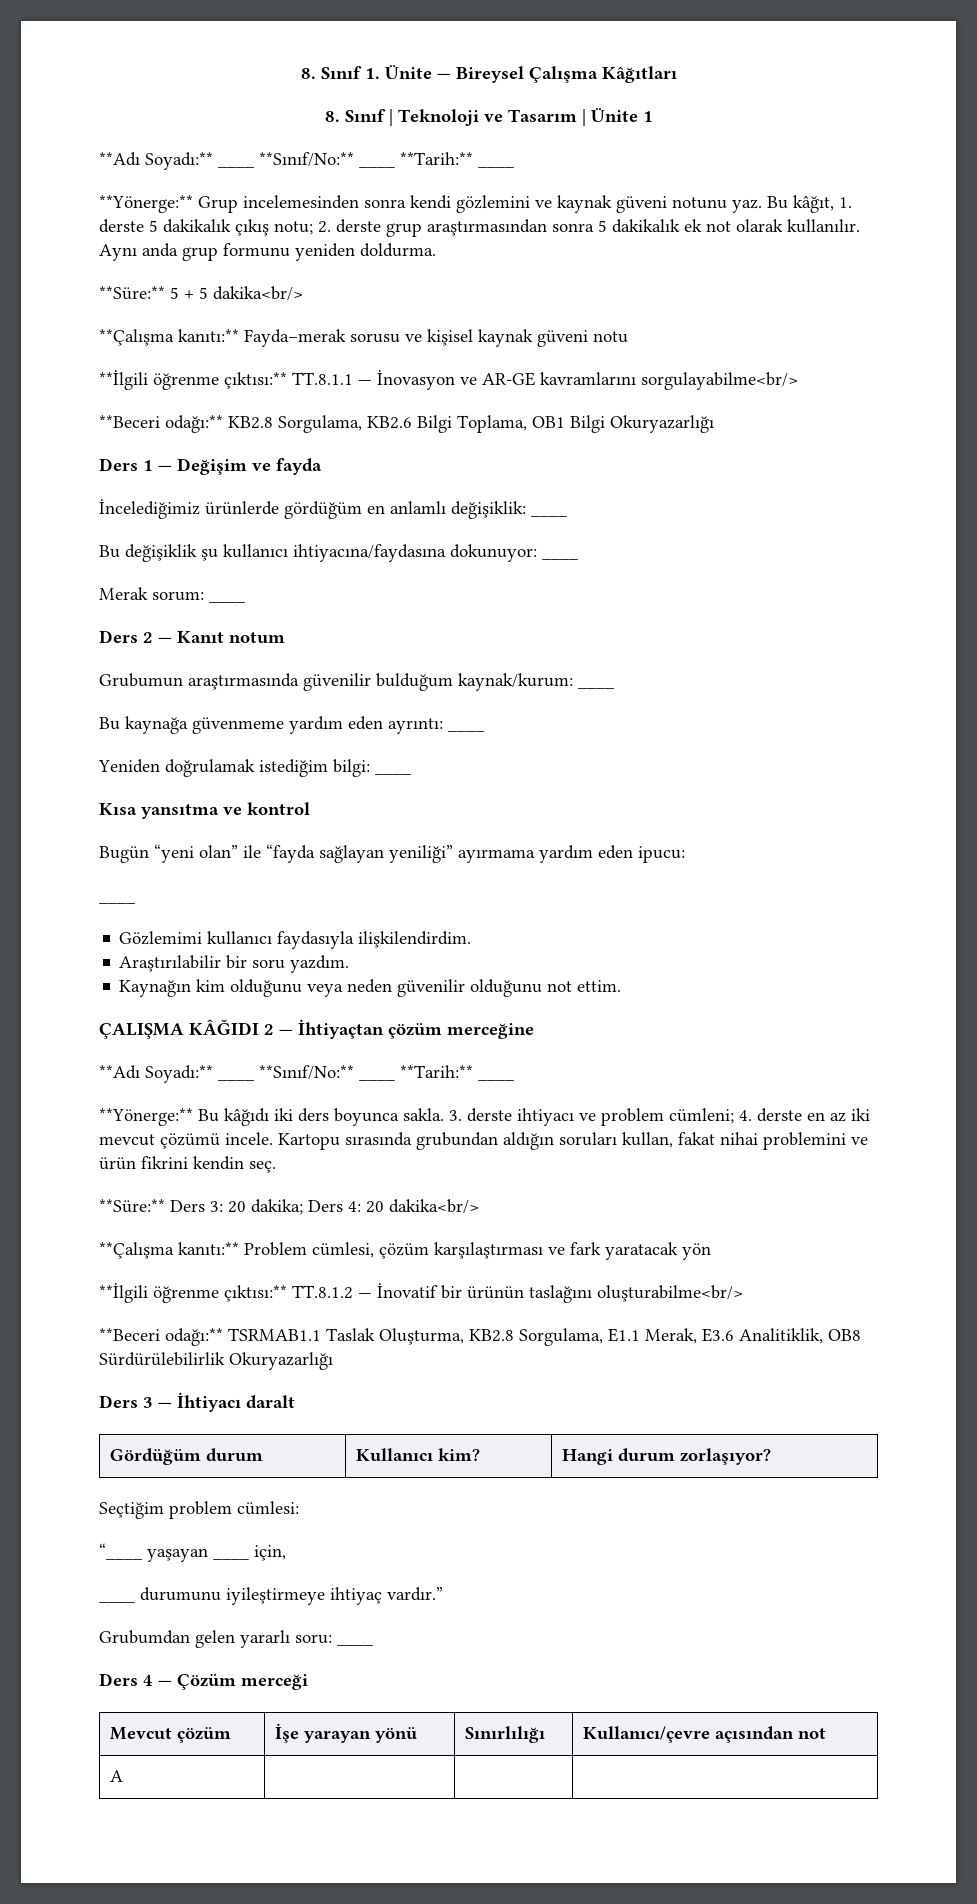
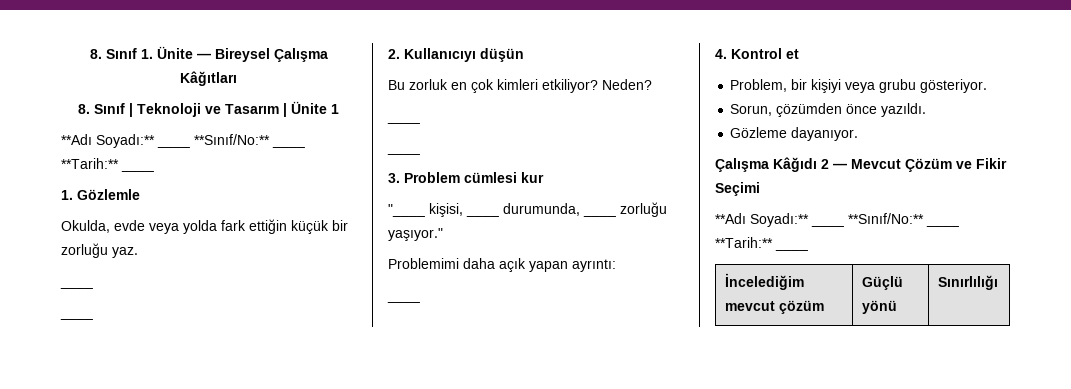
- **Yönerge:** Grup incelemesinden sonra kendi gözlemini ve kaynak güveni notunu yaz. Bu kâğıt, 1. derste 5 dakikalık çıkış notu; 2. derste grup araştırmasından sonra 5 dakikalık ek not olarak kullanılır. Aynı anda grup formunu yeniden doldurma.
- **Süre:** 5 + 5 dakika<br/>
- **Çalışma kanıtı:** Fayda–merak sorusu ve kişisel kaynak güveni notu
- **İlgili öğrenme çıktısı:** TT.8.1.1 — İnovasyon ve AR-GE kavramlarını sorgulayabilme<br/>
- **Beceri odağı:** KB2.8 Sorgulama, KB2.6 Bilgi Toplama, OB1 Bilgi Okuryazarlığı
- Ders 1 — Değişim ve fayda
- İncelediğimiz ürünlerde gördüğüm en anlamlı değişiklik: ____
- Bu değişiklik şu kullanıcı ihtiyacına/faydasına dokunuyor: ____
- Merak sorum: ____
- Ders 2 — Kanıt notum
- Grubumun araştırmasında güvenilir bulduğum kaynak/kurum: ____
- Bu kaynağa güvenmeme yardım eden ayrıntı: ____
- Yeniden doğrulamak istediğim bilgi: ____
- Kısa yansıtma ve kontrol
- Bugün “yeni olan” ile “fayda sağlayan yeniliği” ayırmama yardım eden ipucu:
+ 1. Gözlemle
+ Okulda, evde veya yolda fark ettiğin küçük bir zorluğu yaz.
  ____
- Gözlemimi kullanıcı faydasıyla ilişkilendirdim.
- Araştırılabilir bir soru yazdım.
- Kaynağın kim olduğunu veya neden güvenilir olduğunu not ettim.
- ÇALIŞMA KÂĞIDI 2 — İhtiyaçtan çözüm merceğine
+ ____
+ 2. Kullanıcıyı düşün
+ Bu zorluk en çok kimleri etkiliyor? Neden?
+ ____
+ ____
+ 3. Problem cümlesi kur
+ "____ kişisi, ____ durumunda, ____ zorluğu yaşıyor."
+ Problemimi daha açık yapan ayrıntı:
+ ____
+ 4. Kontrol et
+ Problem, bir kişiyi veya grubu gösteriyor.
+ Sorun, çözümden önce yazıldı.
+ Gözleme dayanıyor.
+ Çalışma Kâğıdı 2 — Mevcut Çözüm ve Fikir Seçimi
  **Adı Soyadı:** ____ **Sınıf/No:** ____ **Tarih:** ____
- **Yönerge:** Bu kâğıdı iki ders boyunca sakla. 3. derste ihtiyacı ve problem cümleni; 4. derste en az iki mevcut çözümü incele. Kartopu sırasında grubundan aldığın soruları kullan, fakat nihai problemini ve ürün fikrini kendin seç.
- **Süre:** Ders 3: 20 dakika; Ders 4: 20 dakika<br/>
- **Çalışma kanıtı:** Problem cümlesi, çözüm karşılaştırması ve fark yaratacak yön
- **İlgili öğrenme çıktısı:** TT.8.1.2 — İnovatif bir ürünün taslağını oluşturabilme<br/>
- **Beceri odağı:** TSRMAB1.1 Taslak Oluşturma, KB2.8 Sorgulama, E1.1 Merak, E3.6 Analitiklik, OB8 Sürdürülebilirlik Okuryazarlığı
- Ders 3 — İhtiyacı daralt
- Gördüğüm durum | Kullanıcı kim? | Hangi durum zorlaşıyor?
- Seçtiğim problem cümlesi:
- “____ yaşayan ____ için,
- ____ durumunu iyileştirmeye ihtiyaç vardır.”
- Grubumdan gelen yararlı soru: ____
- Ders 4 — Çözüm merceği
- Mevcut çözüm | İşe yarayan yönü | Sınırlılığı | Kullanıcı/çevre açısından not
- A | | |
+ İncelediğim mevcut çözüm | Güçlü yönü | Sınırlılığı

